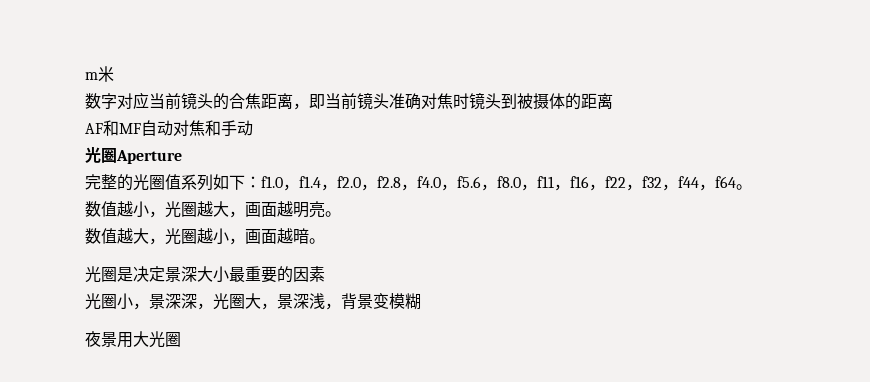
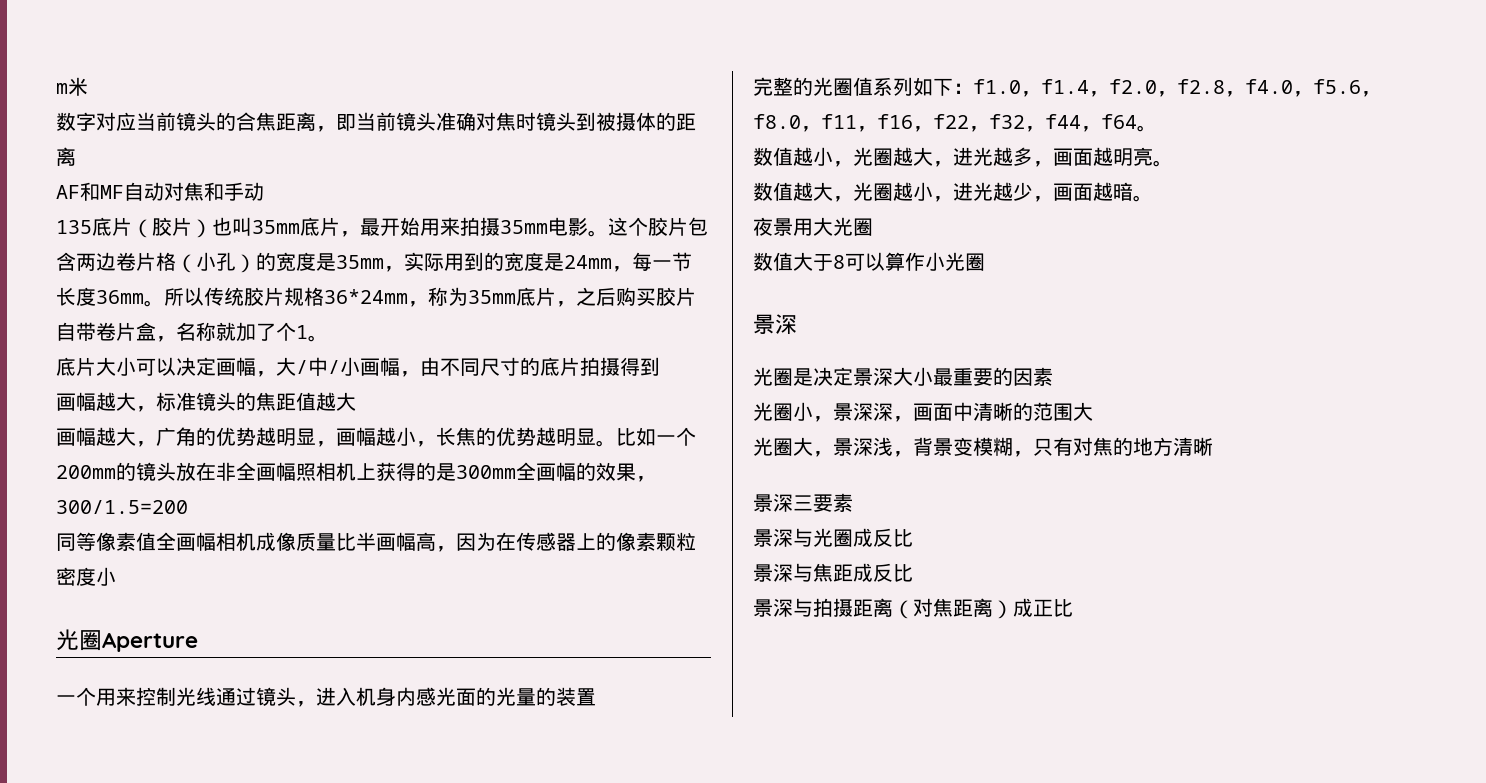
+ 135底片（胶片）也叫35mm底片，最开始用来拍摄35mm电影。这个胶片包含两边卷片格（小孔）的宽度是35mm，实际用到的宽度是24mm，每一节长度36mm。所以传统胶片规格36*24mm，称为35mm底片，之后购买胶片自带卷片盒，名称就加了个1。
+ 底片大小可以决定画幅，大/中/小画幅，由不同尺寸的底片拍摄得到
+ 画幅越大，标准镜头的焦距值越大
+ 画幅越大，广角的优势越明显，画幅越小，长焦的优势越明显。比如一个200mm的镜头放在非全画幅照相机上获得的是300mm全画幅的效果，300/1.5=200
+ 同等像素值全画幅相机成像质量比半画幅高，因为在传感器上的像素颗粒密度小
  光圈Aperture
+ 一个用来控制光线通过镜头，进入机身内感光面的光量的装置
- 数值越小，光圈越大，画面越明亮。
+ 数值越小，光圈越大，进光越多，画面越明亮。
- 数值越大，光圈越小，画面越暗。
+ 数值越大，光圈越小，进光越少，画面越暗。
+ 夜景用大光圈
+ 数值大于8可以算作小光圈
+ 景深
- 光圈小，景深深，光圈大，景深浅，背景变模糊
- 夜景用大光圈
+ 光圈小，景深深，画面中清晰的范围大
+ 光圈大，景深浅，背景变模糊，只有对焦的地方清晰
+ 景深三要素
+ 景深与光圈成反比
+ 景深与焦距成反比
+ 景深与拍摄距离（对焦距离）成正比

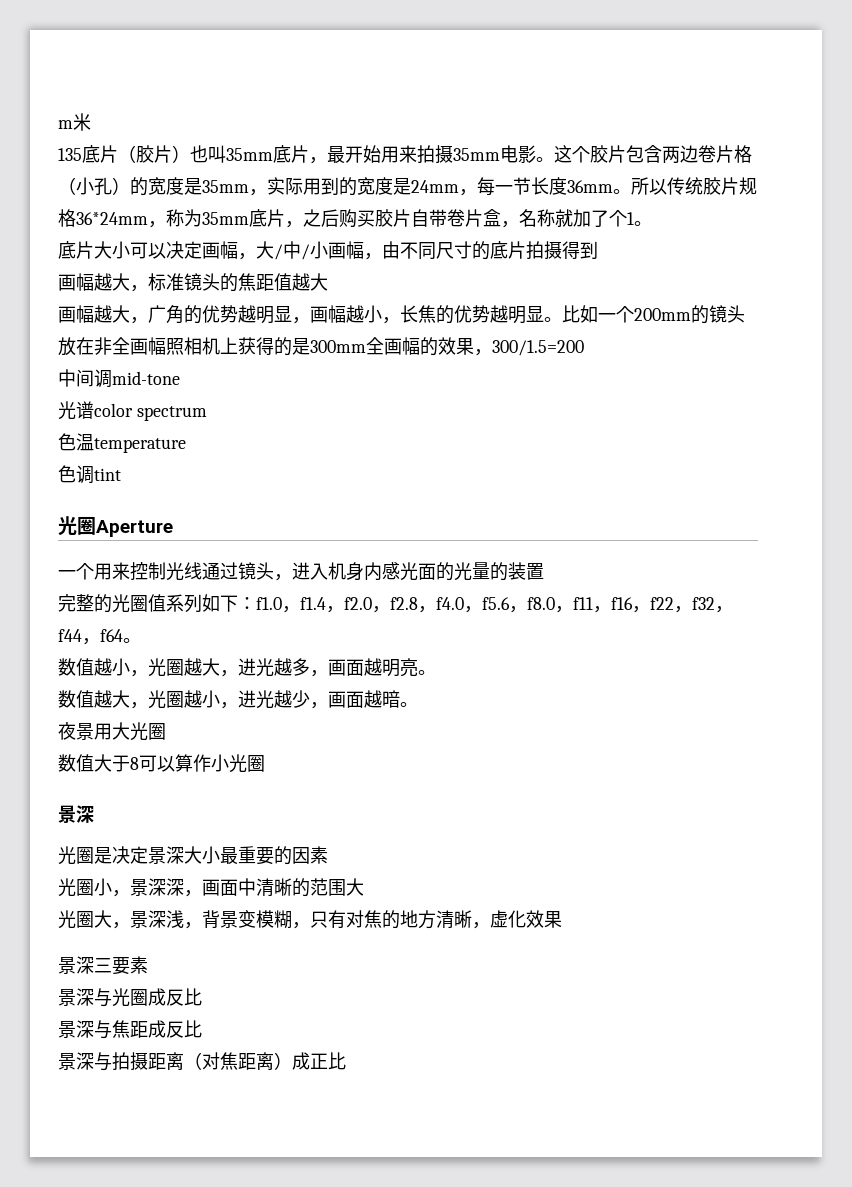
- 数字对应当前镜头的合焦距离，即当前镜头准确对焦时镜头到被摄体的距离
- AF和MF自动对焦和手动
- 同等像素值全画幅相机成像质量比半画幅高，因为在传感器上的像素颗粒密度小
+ 中间调mid-tone
+ 光谱color spectrum
+ 色温temperature
+ 色调tint
- 光圈大，景深浅，背景变模糊，只有对焦的地方清晰
+ 光圈大，景深浅，背景变模糊，只有对焦的地方清晰，虚化效果

